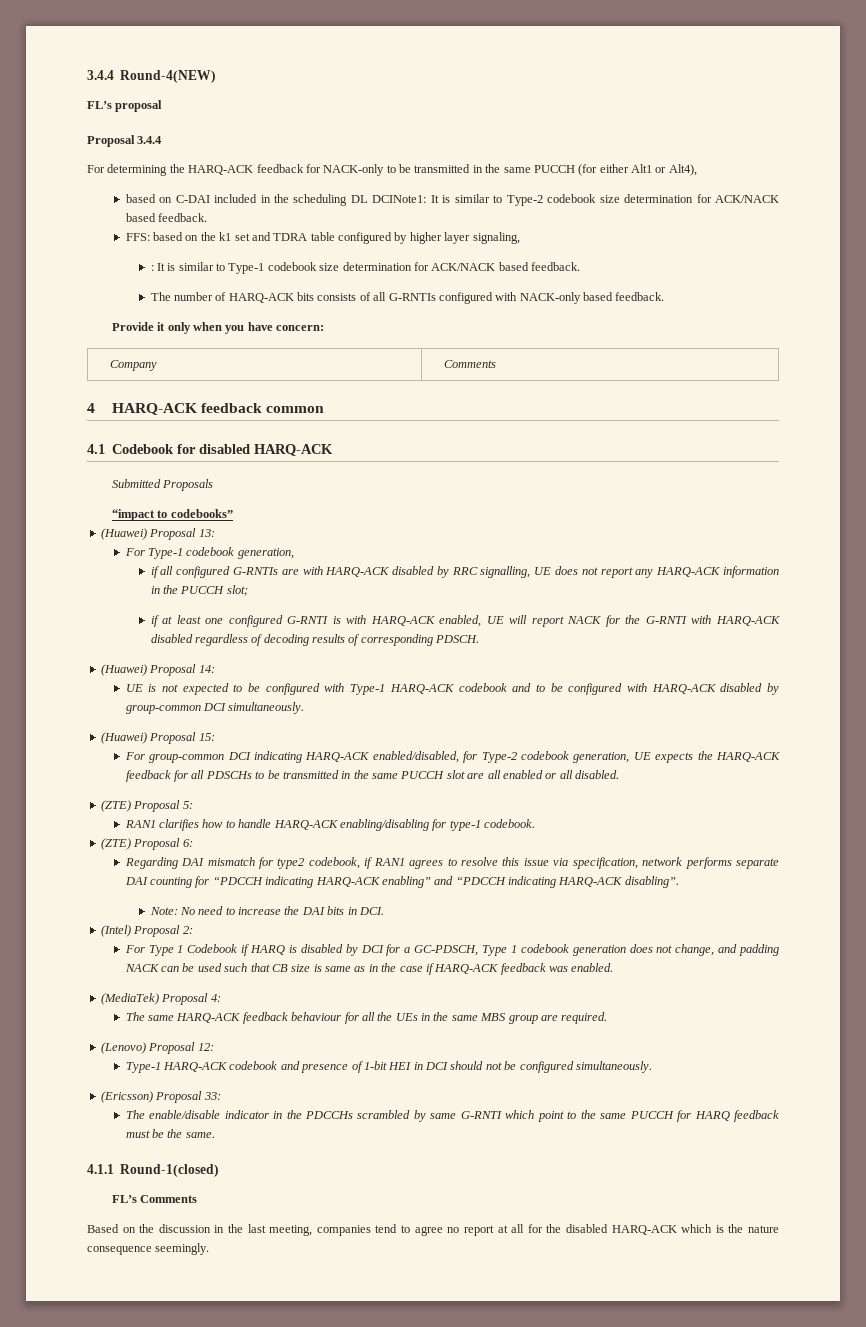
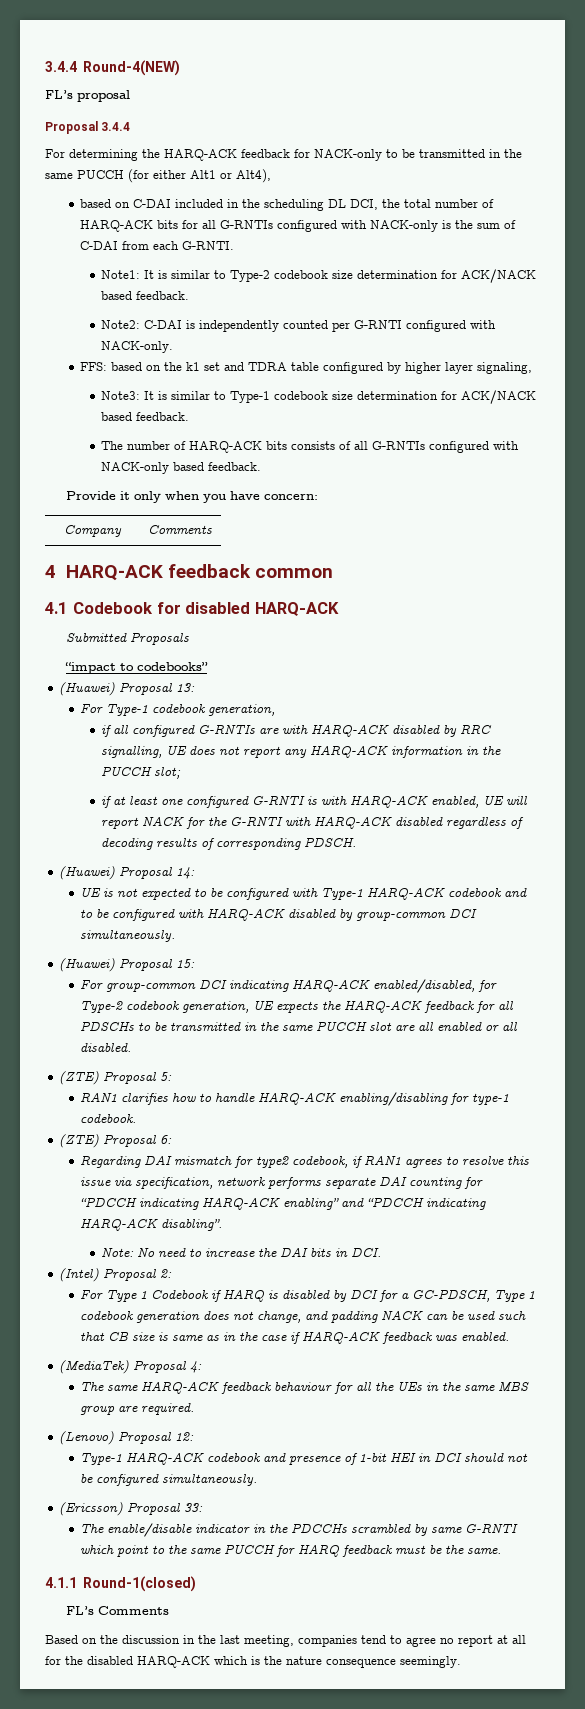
- based on C-DAI included in the scheduling DL DCINote1: It is similar to Type-2 codebook size determination for ACK/NACK based feedback.
+ based on C-DAI included in the scheduling DL DCI, the total number of HARQ-ACK bits for all G-RNTIs configured with NACK-only is the sum of C-DAI from each G-RNTI.
+ Note1: It is similar to Type-2 codebook size determination for ACK/NACK based feedback.
+ Note2: C-DAI is independently counted per G-RNTI configured with NACK-only.
- : It is similar to Type-1 codebook size determination for ACK/NACK based feedback.
+ Note3: It is similar to Type-1 codebook size determination for ACK/NACK based feedback.

